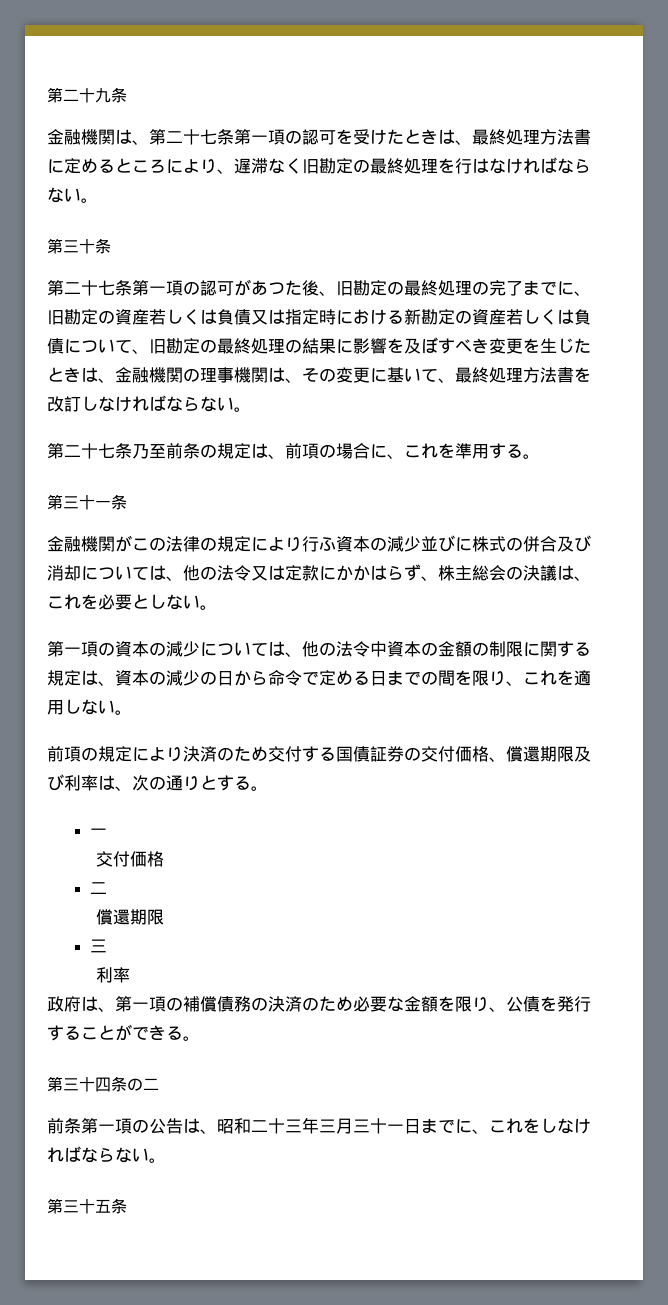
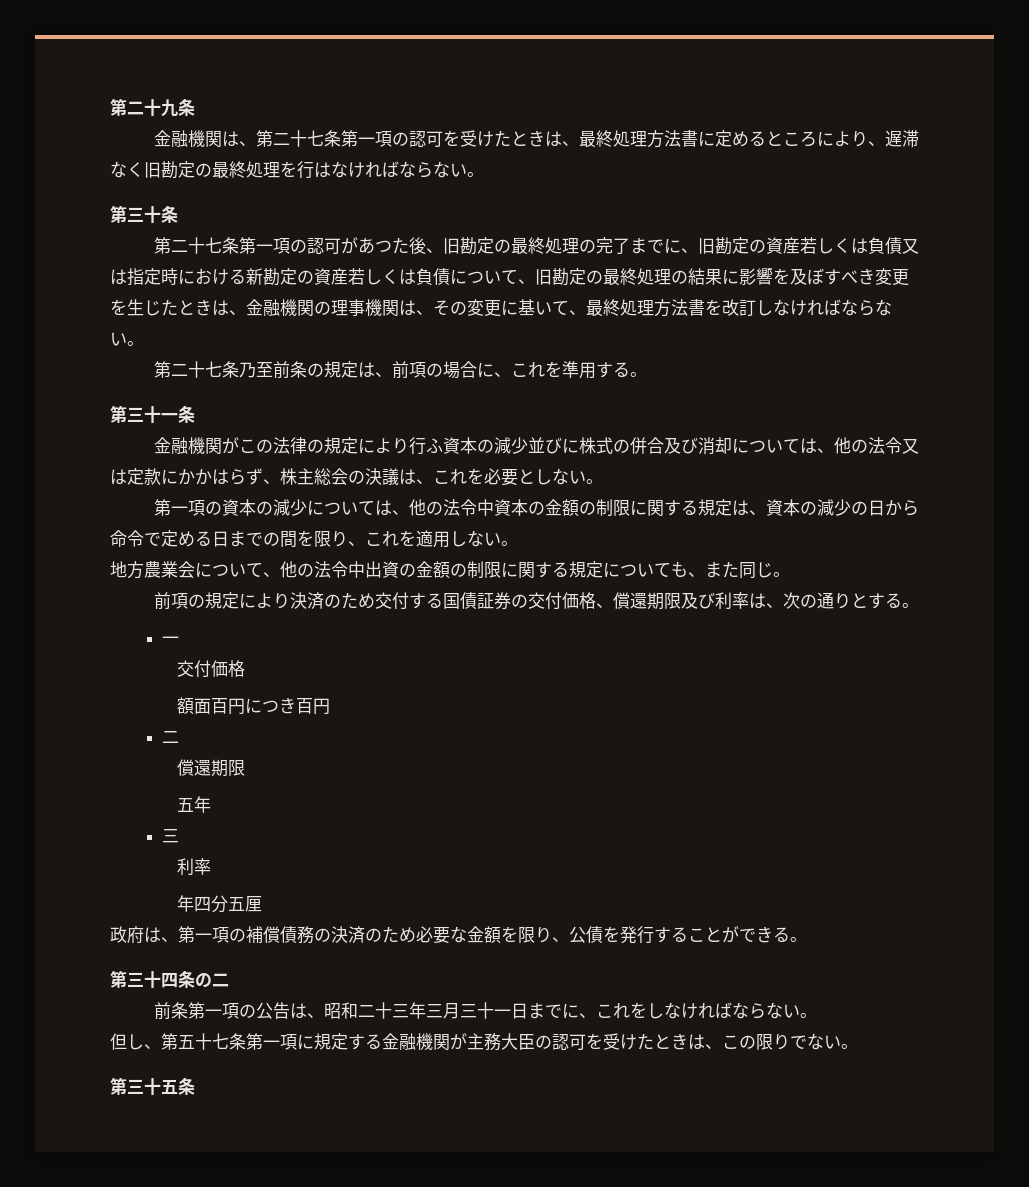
+ 地方農業会について、他の法令中出資の金額の制限に関する規定についても、また同じ。
+ 額面百円につき百円
+ 五年
+ 年四分五厘
+ 但し、第五十七条第一項に規定する金融機関が主務大臣の認可を受けたときは、この限りでない。

